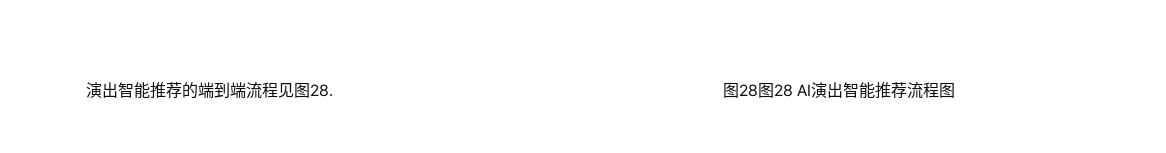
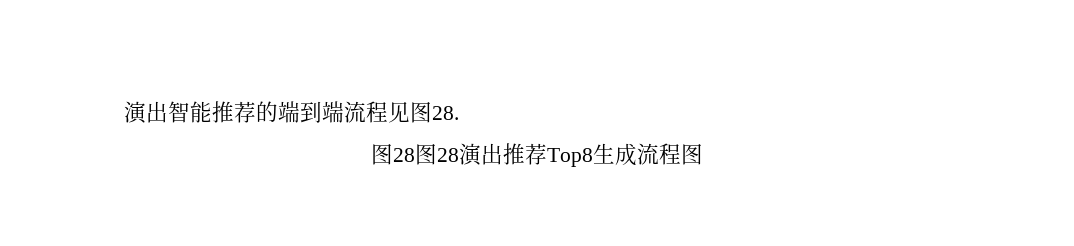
- 图28图28 AI演出智能推荐流程图
+ 图28图28演出推荐Top8生成流程图

